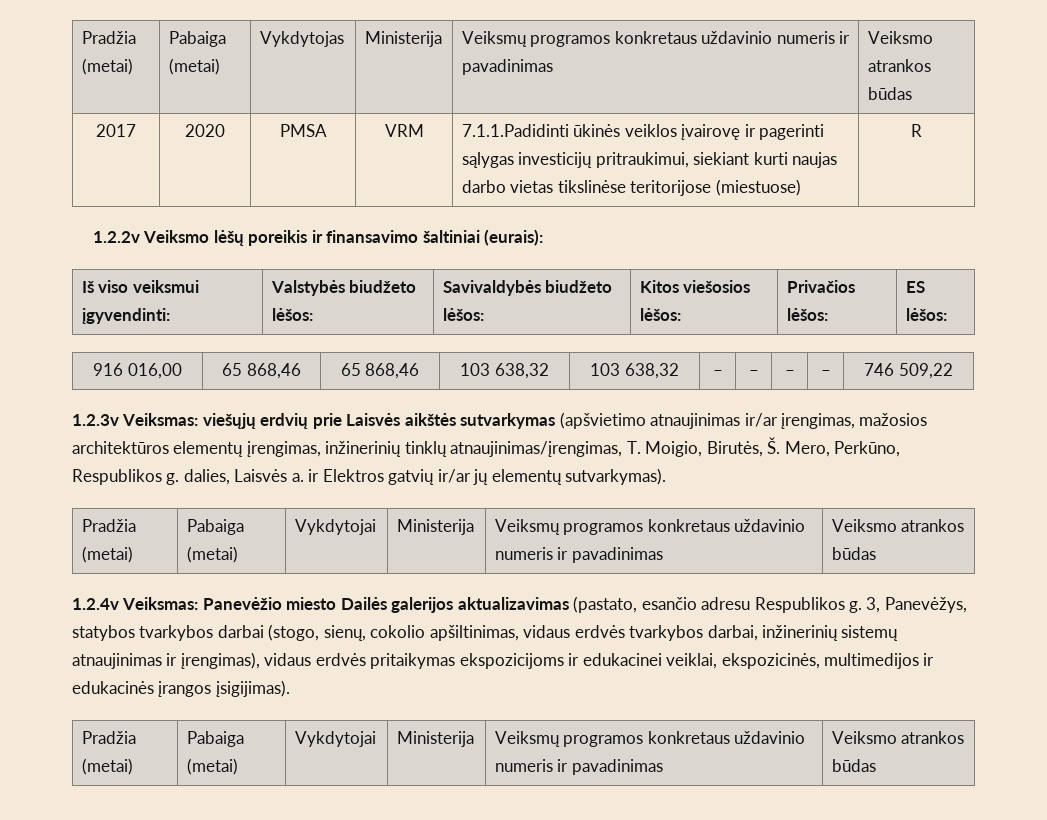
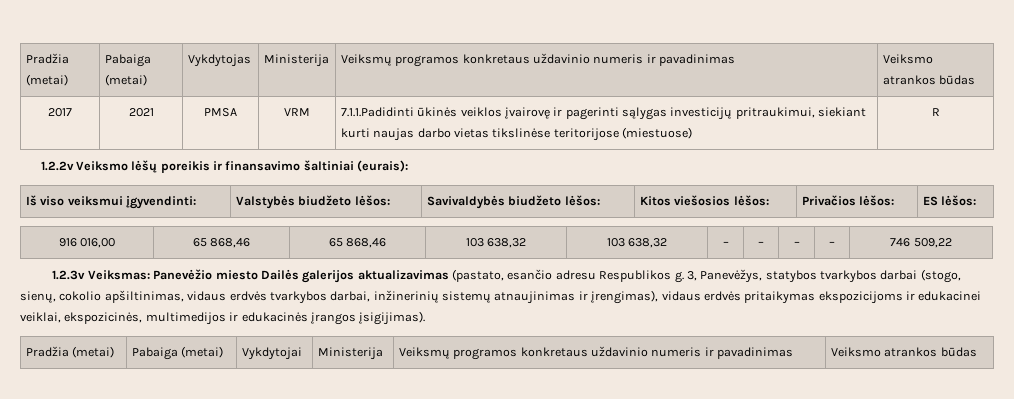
- 2017 | 2020 | PMSA | VRM | 7.1.1.Padidinti ūkinės veiklos įvairovę ir pagerinti sąlygas investicijų pritraukimui, siekiant kurti naujas darbo vietas tikslinėse teritorijose (miestuose) | R
+ 2017 | 2021 | PMSA | VRM | 7.1.1.Padidinti ūkinės veiklos įvairovę ir pagerinti sąlygas investicijų pritraukimui, siekiant kurti naujas darbo vietas tikslinėse teritorijose (miestuose) | R
- 1.2.3v Veiksmas: viešųjų erdvių prie Laisvės aikštės sutvarkymas (apšvietimo atnaujinimas ir/ar įrengimas, mažosios architektūros elementų įrengimas, inžinerinių tinklų atnaujinimas/įrengimas, T. Moigio, Birutės, Š. Mero, Perkūno, Respublikos g. dalies, Laisvės a. ir Elektros gatvių ir/ar jų elementų sutvarkymas).
- Pradžia (metai) | Pabaiga (metai) | Vykdytojai | Ministerija | Veiksmų programos konkretaus uždavinio numeris ir pavadinimas | Veiksmo atrankos būdas
- 1.2.4v Veiksmas: Panevėžio miesto Dailės galerijos aktualizavimas (pastato, esančio adresu Respublikos g.
+ 1.2.3v Veiksmas: Panevėžio miesto Dailės galerijos aktualizavimas (pastato, esančio adresu Respublikos g.

